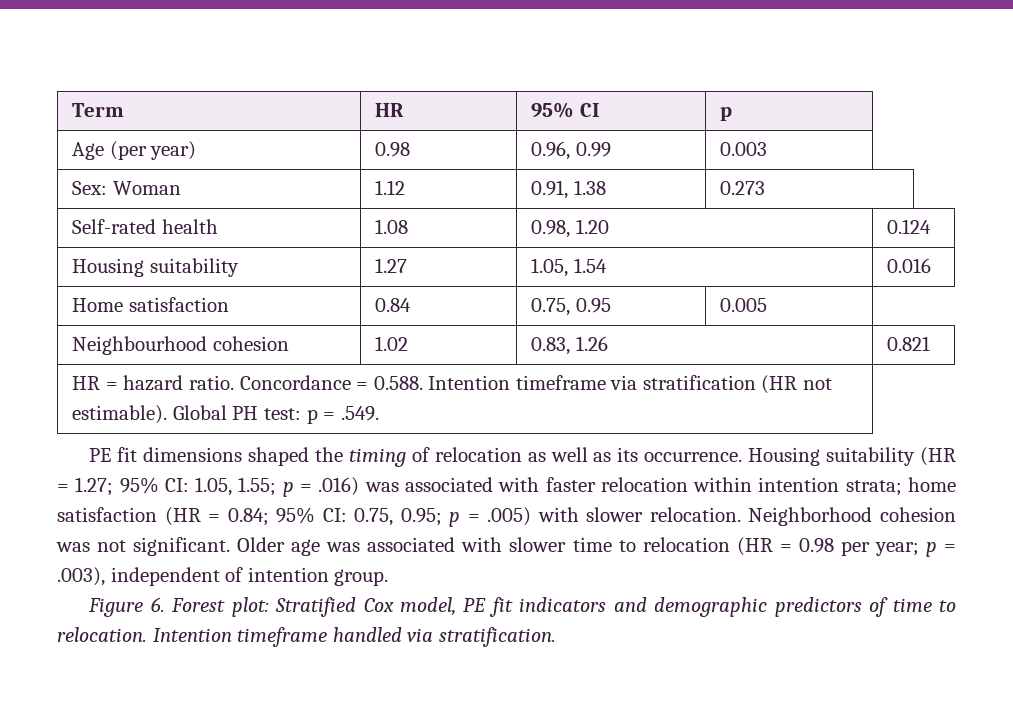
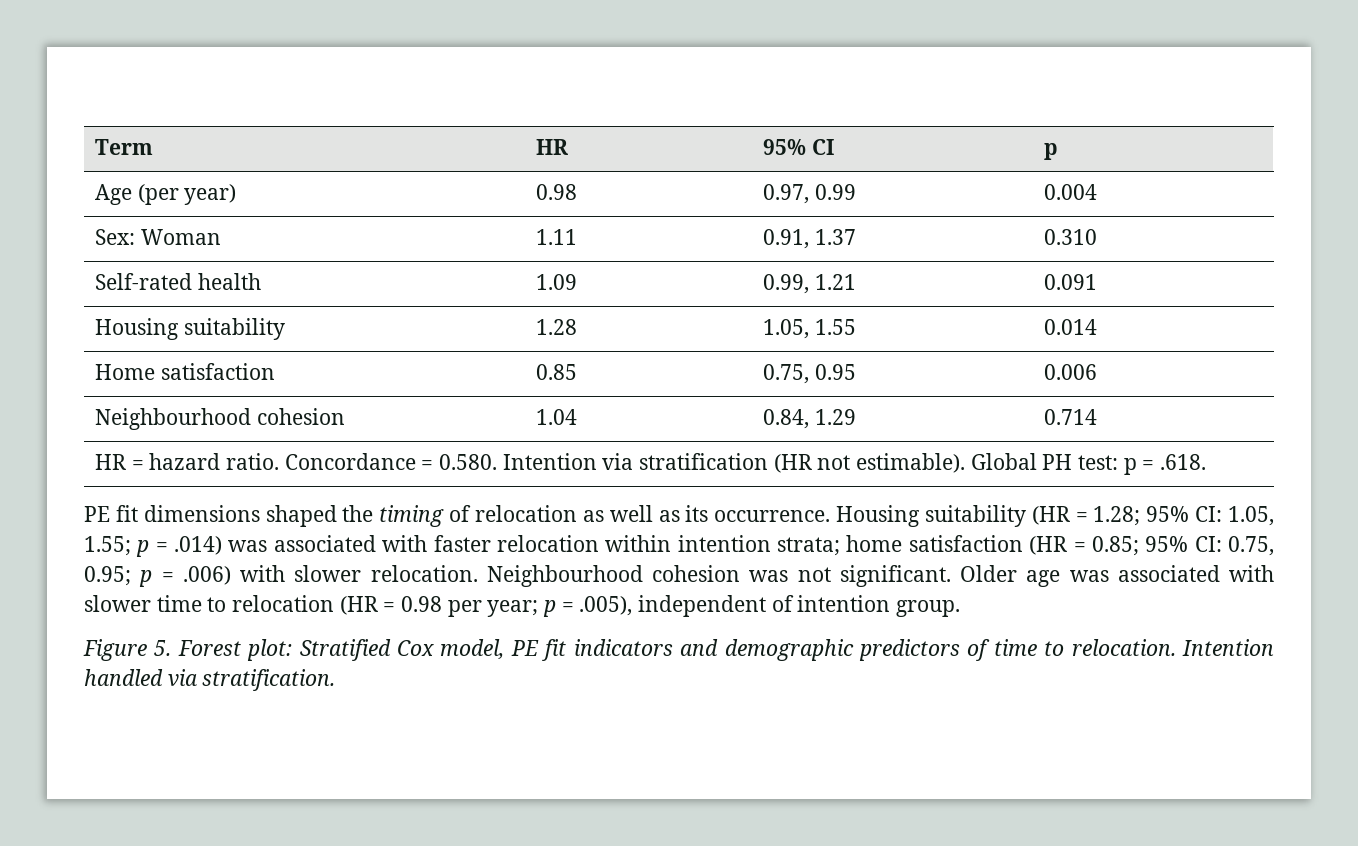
- Age (per year) | 0.98 | 0.96, 0.99 | 0.003
+ Age (per year) | 0.98 | 0.97, 0.99 | 0.004
- Sex: Woman | 1.12 | 0.91, 1.38 | 0.273
+ Sex: Woman | 1.11 | 0.91, 1.37 | 0.310
- Self-rated health | 1.08 | 0.98, 1.20 | 0.124
+ Self-rated health | 1.09 | 0.99, 1.21 | 0.091
- Housing suitability | 1.27 | 1.05, 1.54 | 0.016
+ Housing suitability | 1.28 | 1.05, 1.55 | 0.014
- Home satisfaction | 0.84 | 0.75, 0.95 | 0.005
+ Home satisfaction | 0.85 | 0.75, 0.95 | 0.006
- Neighbourhood cohesion | 1.02 | 0.83, 1.26 | 0.821
+ Neighbourhood cohesion | 1.04 | 0.84, 1.29 | 0.714
- HR = hazard ratio. Concordance = 0.588. Intention timeframe via stratification (HR not estimable). Global PH test: p = .549.
+ HR = hazard ratio. Concordance = 0.580. Intention via stratification (HR not estimable). Global PH test: p = .618.
- Housing suitability (HR = 1.27; 95% CI: 1.05, 1.55; p = .016) was associated with faster relocation within intention strata; home satisfaction (HR = 0.84; 95% CI: 0.75, 0.95; p = .005) with slower relocation.
+ Housing suitability (HR = 1.28; 95% CI: 1.05, 1.55; p = .014) was associated with faster relocation within intention strata; home satisfaction (HR = 0.85; 95% CI: 0.75, 0.95; p = .006) with slower relocation.
- Neighborhood cohesion was not significant.
+ Neighbourhood cohesion was not significant.
- Older age was associated with slower time to relocation (HR = 0.98 per year; p = .003), independent of intention group.
+ Older age was associated with slower time to relocation (HR = 0.98 per year; p = .005), independent of intention group.
- Figure 6. Forest plot: Stratified Cox model, PE fit indicators and demographic predictors of time to relocation.
+ Figure 5. Forest plot: Stratified Cox model, PE fit indicators and demographic predictors of time to relocation.
- Intention timeframe handled via stratification.
+ Intention handled via stratification.

